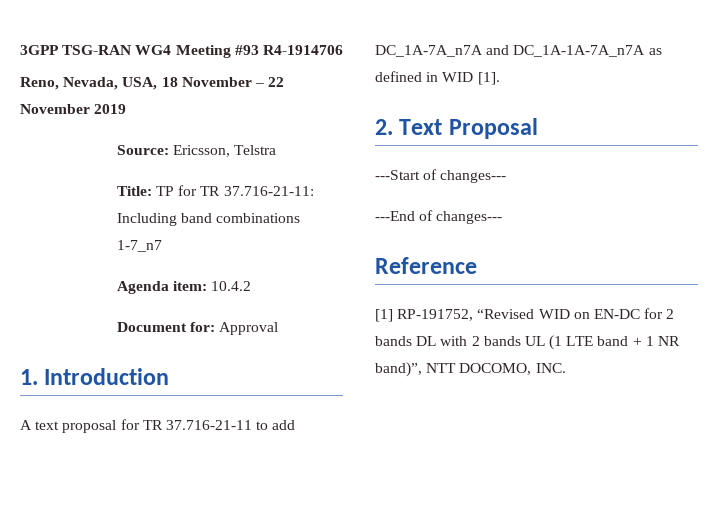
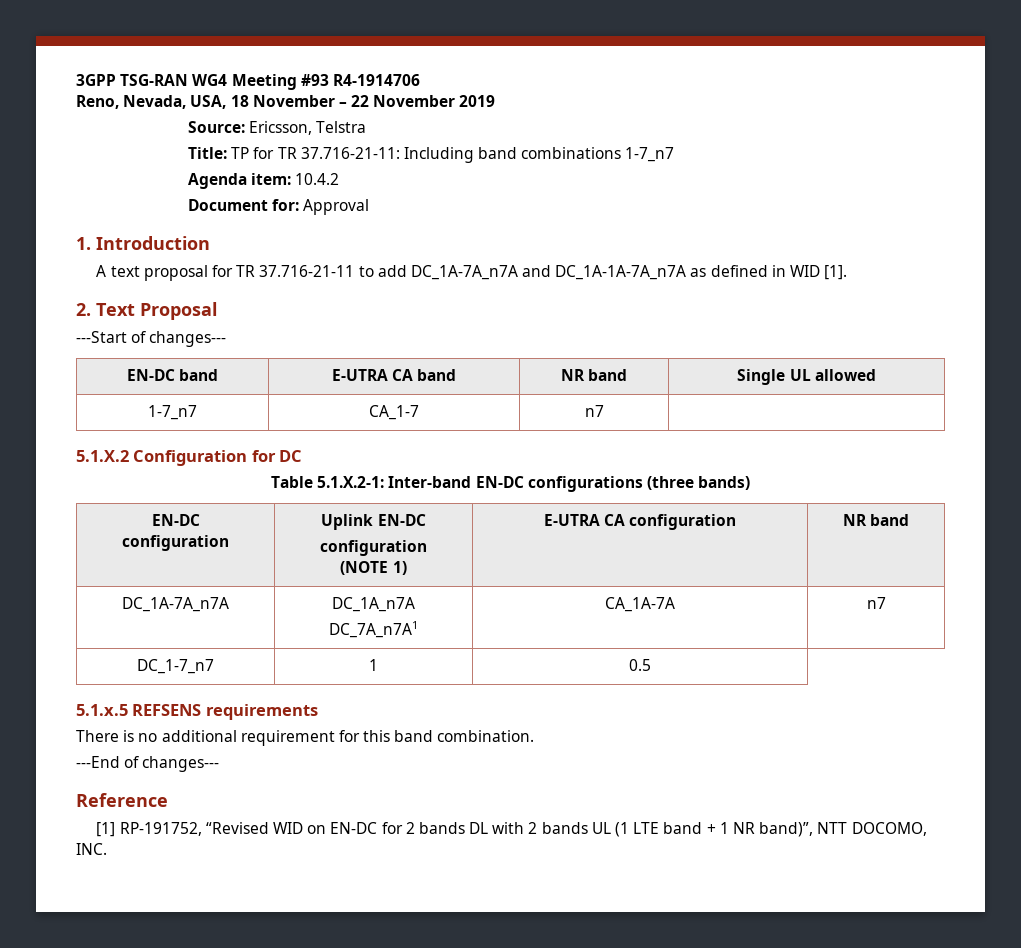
+ EN-DC band | E-UTRA CA band | NR band | Single UL allowed
+ 1-7_n7 | CA_1-7 | n7 |
+ 5.1.X.2 Configuration for DC
+ Table 5.1.X.2-1: Inter-band EN-DC configurations (three bands)
+ EN-DC
+ configuration | Uplink EN-DC
+ configuration
+ (NOTE 1) | E-UTRA CA configuration | NR band
+ DC_1A-7A_n7A | DC_1A_n7A
+ DC_7A_n7A1 | CA_1A-7A | n7
+ DC_1-7_n7 | 1 | 0.5
+ 5.1.x.5 REFSENS requirements
+ There is no additional requirement for this band combination.

